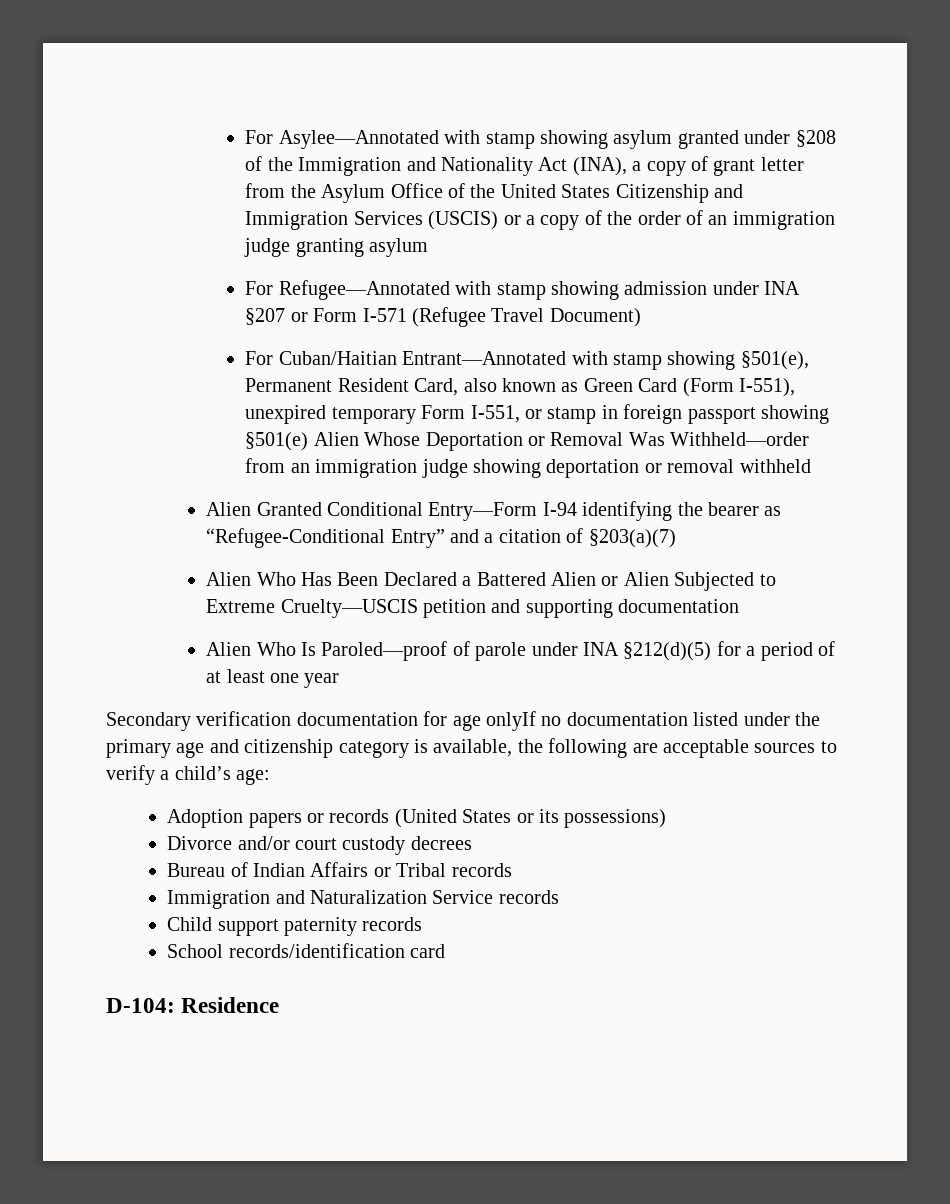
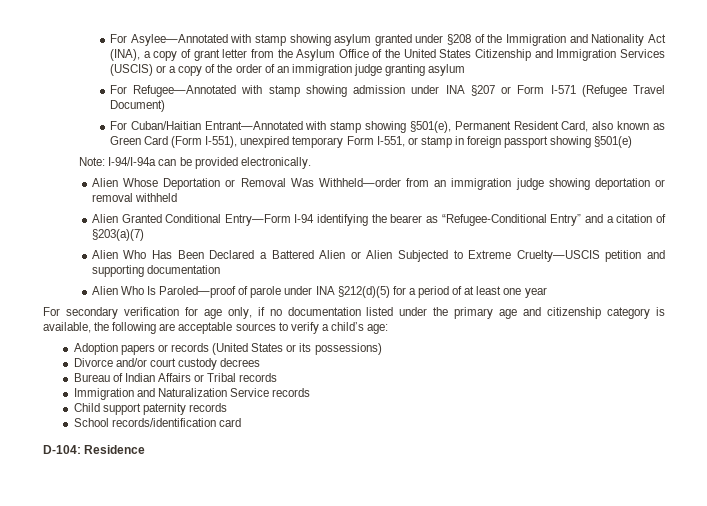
- For Cuban/Haitian Entrant—Annotated with stamp showing §501(e), Permanent Resident Card, also known as Green Card (Form I-551), unexpired temporary Form I-551, or stamp in foreign passport showing §501(e) Alien Whose Deportation or Removal Was Withheld—order from an immigration judge showing deportation or removal withheld
+ For Cuban/Haitian Entrant—Annotated with stamp showing §501(e), Permanent Resident Card, also known as Green Card (Form I-551), unexpired temporary Form I-551, or stamp in foreign passport showing §501(e)
+ Note: I-94/I-94a can be provided electronically.
+ Alien Whose Deportation or Removal Was Withheld—order from an immigration judge showing deportation or removal withheld
- Secondary verification documentation for age onlyIf no documentation listed under the primary age and citizenship category is available, the following are acceptable sources to verify a child’s age:
+ For secondary verification for age only, if no documentation listed under the primary age and citizenship category is available, the following are acceptable sources to verify a child’s age:

